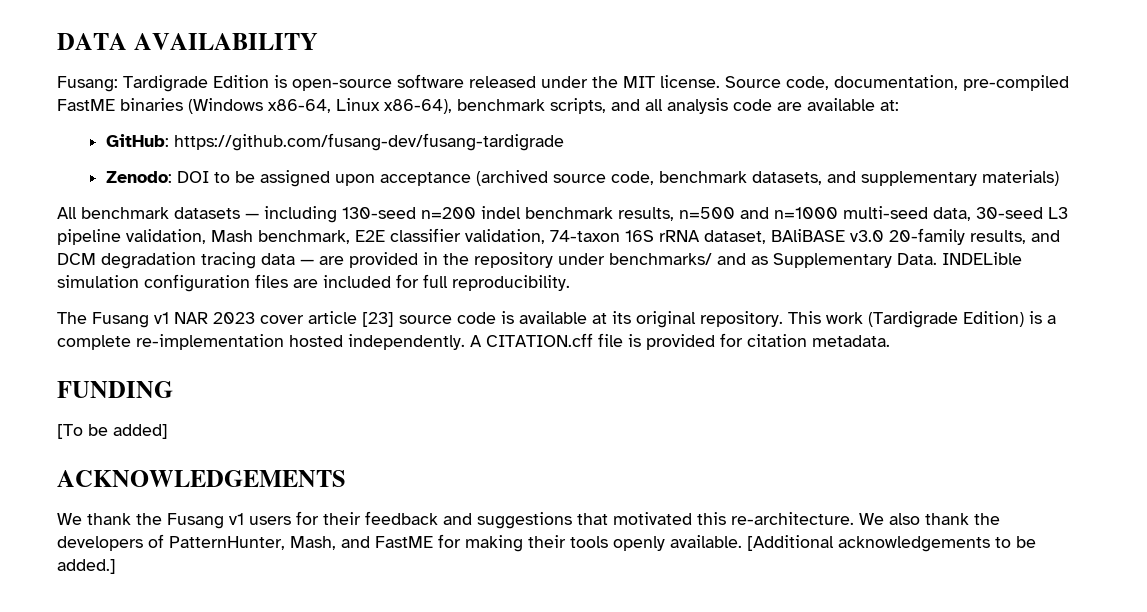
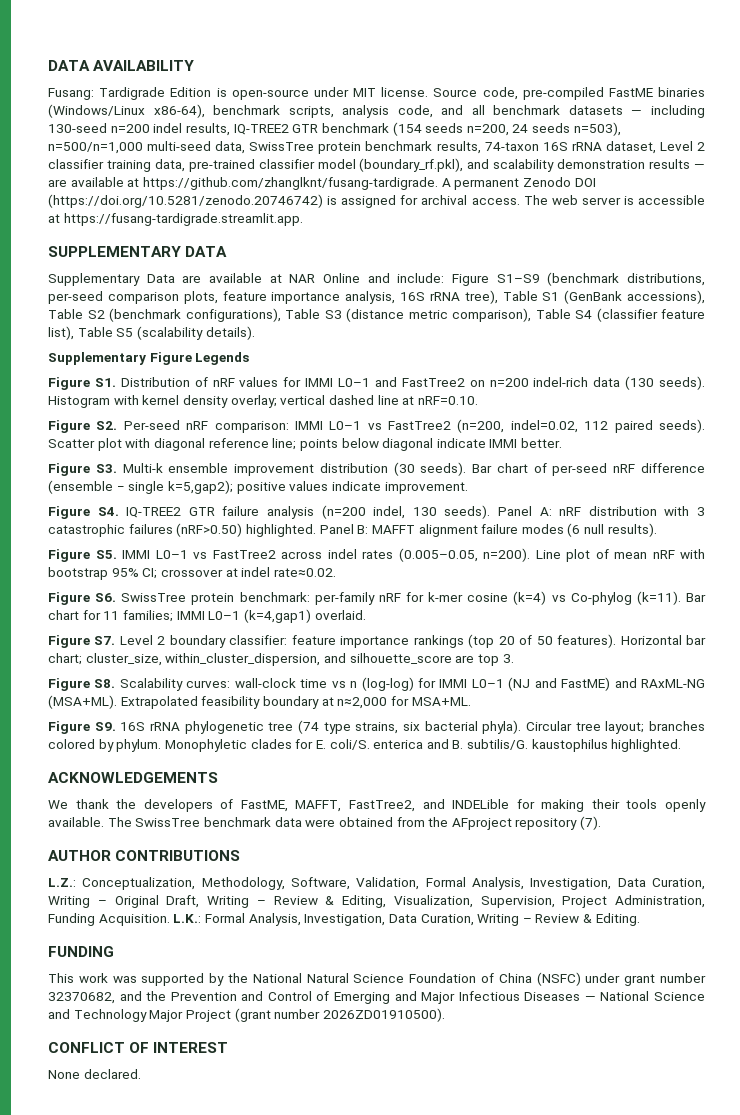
- Fusang: Tardigrade Edition is open-source software released under the MIT license.
+ Fusang: Tardigrade Edition is open-source under MIT license.
- Source code, documentation, pre-compiled FastME binaries (Windows x86-64, Linux x86-64), benchmark scripts, and all analysis code are available at:
- GitHub: https://github.com/fusang-dev/fusang-tardigrade
- Zenodo: DOI to be assigned upon acceptance (archived source code, benchmark datasets, and supplementary materials)
- All benchmark datasets — including 130-seed n=200 indel benchmark results, n=500 and n=1000 multi-seed data, 30-seed L3 pipeline validation, Mash benchmark, E2E classifier validation, 74-taxon 16S rRNA dataset, BAliBASE v3.0 20-family results, and DCM degradation tracing data — are provided in the repository under benchmarks/ and as Supplementary Data. INDELible simulation configuration files are included for full reproducibility.
- The Fusang v1 NAR 2023 cover article [23] source code is available at its original repository. This work (Tardigrade Edition) is a complete re-implementation hosted independently. A CITATION.cff file is provided for citation metadata.
- FUNDING
- [To be added]
+ Source code, pre-compiled FastME binaries (Windows/Linux x86-64), benchmark scripts, analysis code, and all benchmark datasets — including 130-seed n=200 indel results, IQ-TREE2 GTR benchmark (154 seeds n=200, 24 seeds n=503), n=500/n=1,000 multi-seed data, SwissTree protein benchmark results, 74-taxon 16S rRNA dataset, Level 2 classifier training data, pre-trained classifier model (boundary_rf.pkl), and scalability demonstration results — are available at https://github.com/zhanglknt/fusang-tardigrade. A permanent Zenodo DOI (https://doi.org/10.5281/zenodo.20746742) is assigned for archival access. The web server is accessible at https://fusang-tardigrade.streamlit.app.
+ SUPPLEMENTARY DATA
+ Supplementary Data are available at NAR Online and include: Figure S1–S9 (benchmark distributions, per-seed comparison plots, feature importance analysis, 16S rRNA tree), Table S1 (GenBank accessions), Table S2 (benchmark configurations), Table S3 (distance metric comparison), Table S4 (classifier feature list), Table S5 (scalability details).
+ Supplementary Figure Legends
+ Figure S1. Distribution of nRF values for IMMI L0–1 and FastTree2 on n=200 indel-rich data (130 seeds). Histogram with kernel density overlay; vertical dashed line at nRF=0.10.
+ Figure S2. Per-seed nRF comparison: IMMI L0–1 vs FastTree2 (n=200, indel=0.02, 112 paired seeds). Scatter plot with diagonal reference line; points below diagonal indicate IMMI better.
+ Figure S3. Multi-k ensemble improvement distribution (30 seeds). Bar chart of per-seed nRF difference (ensemble − single k=5,gap2); positive values indicate improvement.
+ Figure S4. IQ-TREE2 GTR failure analysis (n=200 indel, 130 seeds). Panel A: nRF distribution with 3 catastrophic failures (nRF>0.50) highlighted. Panel B: MAFFT alignment failure modes (6 null results).
+ Figure S5. IMMI L0–1 vs FastTree2 across indel rates (0.005–0.05, n=200). Line plot of mean nRF with bootstrap 95% CI; crossover at indel rate≈0.02.
+ Figure S6. SwissTree protein benchmark: per-family nRF for k-mer cosine (k=4) vs Co-phylog (k=11). Bar chart for 11 families; IMMI L0–1 (k=4,gap1) overlaid.
+ Figure S7. Level 2 boundary classifier: feature importance rankings (top 20 of 50 features). Horizontal bar chart; cluster_size, within_cluster_dispersion, and silhouette_score are top 3.
+ Figure S8. Scalability curves: wall-clock time vs n (log-log) for IMMI L0–1 (NJ and FastME) and RAxML-NG (MSA+ML). Extrapolated feasibility boundary at n≈2,000 for MSA+ML.
+ Figure S9. 16S rRNA phylogenetic tree (74 type strains, six bacterial phyla). Circular tree layout; branches colored by phylum. Monophyletic clades for E. coli/S. enterica and B. subtilis/G. kaustophilus highlighted.
  ACKNOWLEDGEMENTS
- We thank the Fusang v1 users for their feedback and suggestions that motivated this re-architecture. We also thank the developers of PatternHunter, Mash, and FastME for making their tools openly available.
+ We thank the developers of FastME, MAFFT, FastTree2, and INDELible for making their tools openly available.
- [Additional acknowledgements to be added.]
+ The SwissTree benchmark data were obtained from the AFproject repository (7).
+ AUTHOR CONTRIBUTIONS
+ L.Z.: Conceptualization, Methodology, Software, Validation, Formal Analysis, Investigation, Data Curation, Writing – Original Draft, Writing – Review & Editing, Visualization, Supervision, Project Administration, Funding Acquisition. L.K.: Formal Analysis, Investigation, Data Curation, Writing – Review & Editing.
+ FUNDING
+ This work was supported by the National Natural Science Foundation of China (NSFC) under grant number 32370682, and the Prevention and Control of Emerging and Major Infectious Diseases — National Science and Technology Major Project (grant number 2026ZD01910500).
+ CONFLICT OF INTEREST
+ None declared.

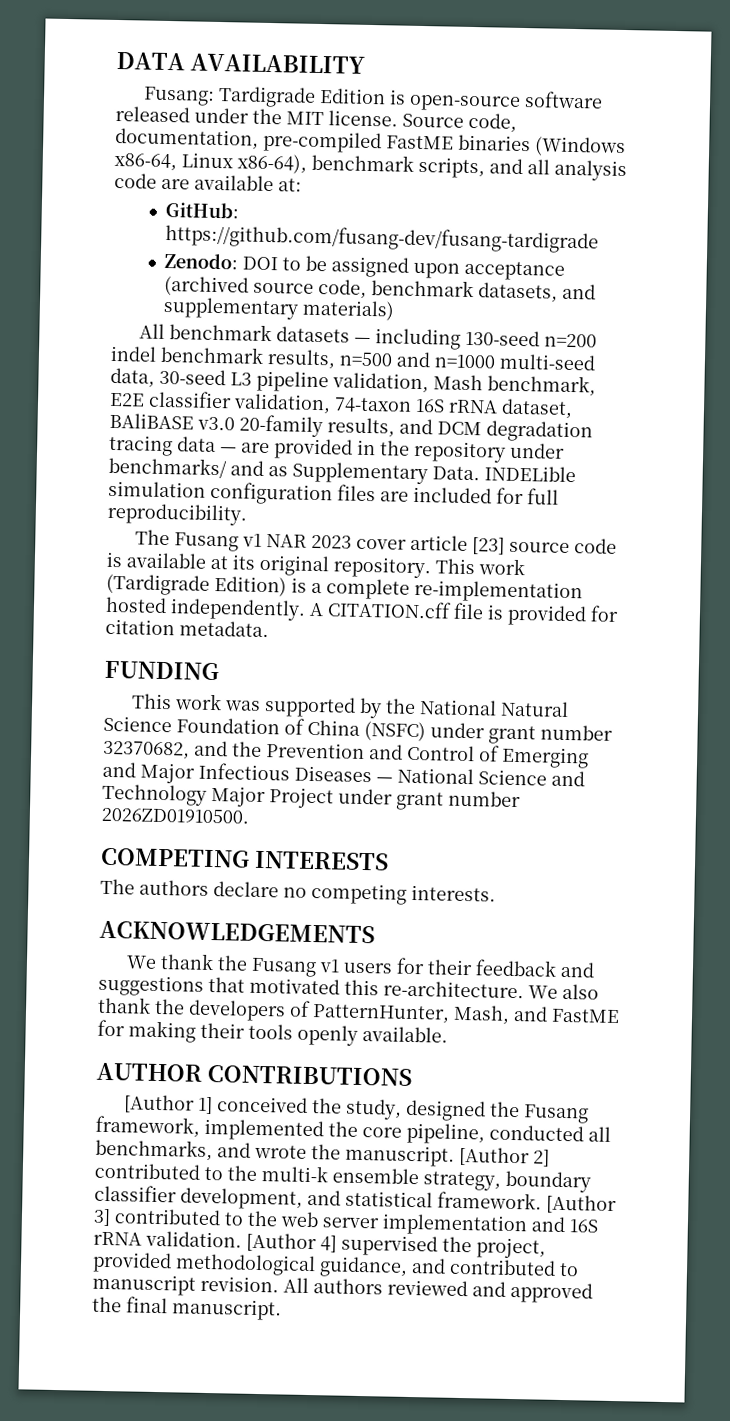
- Fusang: Tardigrade Edition is open-source under MIT license.
+ Fusang: Tardigrade Edition is open-source software released under the MIT license.
- Source code, pre-compiled FastME binaries (Windows/Linux x86-64), benchmark scripts, analysis code, and all benchmark datasets — including 130-seed n=200 indel results, IQ-TREE2 GTR benchmark (154 seeds n=200, 24 seeds n=503), n=500/n=1,000 multi-seed data, SwissTree protein benchmark results, 74-taxon 16S rRNA dataset, Level 2 classifier training data, pre-trained classifier model (boundary_rf.pkl), and scalability demonstration results — are available at https://github.com/zhanglknt/fusang-tardigrade. A permanent Zenodo DOI (https://doi.org/10.5281/zenodo.20746742) is assigned for archival access. The web server is accessible at https://fusang-tardigrade.streamlit.app.
- SUPPLEMENTARY DATA
- Supplementary Data are available at NAR Online and include: Figure S1–S9 (benchmark distributions, per-seed comparison plots, feature importance analysis, 16S rRNA tree), Table S1 (GenBank accessions), Table S2 (benchmark configurations), Table S3 (distance metric comparison), Table S4 (classifier feature list), Table S5 (scalability details).
- Supplementary Figure Legends
- Figure S1. Distribution of nRF values for IMMI L0–1 and FastTree2 on n=200 indel-rich data (130 seeds). Histogram with kernel density overlay; vertical dashed line at nRF=0.10.
- Figure S2. Per-seed nRF comparison: IMMI L0–1 vs FastTree2 (n=200, indel=0.02, 112 paired seeds). Scatter plot with diagonal reference line; points below diagonal indicate IMMI better.
- Figure S3. Multi-k ensemble improvement distribution (30 seeds). Bar chart of per-seed nRF difference (ensemble − single k=5,gap2); positive values indicate improvement.
- Figure S4. IQ-TREE2 GTR failure analysis (n=200 indel, 130 seeds). Panel A: nRF distribution with 3 catastrophic failures (nRF>0.50) highlighted. Panel B: MAFFT alignment failure modes (6 null results).
- Figure S5. IMMI L0–1 vs FastTree2 across indel rates (0.005–0.05, n=200). Line plot of mean nRF with bootstrap 95% CI; crossover at indel rate≈0.02.
- Figure S6. SwissTree protein benchmark: per-family nRF for k-mer cosine (k=4) vs Co-phylog (k=11). Bar chart for 11 families; IMMI L0–1 (k=4,gap1) overlaid.
- Figure S7. Level 2 boundary classifier: feature importance rankings (top 20 of 50 features). Horizontal bar chart; cluster_size, within_cluster_dispersion, and silhouette_score are top 3.
- Figure S8. Scalability curves: wall-clock time vs n (log-log) for IMMI L0–1 (NJ and FastME) and RAxML-NG (MSA+ML). Extrapolated feasibility boundary at n≈2,000 for MSA+ML.
- Figure S9. 16S rRNA phylogenetic tree (74 type strains, six bacterial phyla). Circular tree layout; branches colored by phylum. Monophyletic clades for E. coli/S. enterica and B. subtilis/G. kaustophilus highlighted.
- ACKNOWLEDGEMENTS
- We thank the developers of FastME, MAFFT, FastTree2, and INDELible for making their tools openly available. The SwissTree benchmark data were obtained from the AFproject repository (7).
- AUTHOR CONTRIBUTIONS
- L.Z.: Conceptualization, Methodology, Software, Validation, Formal Analysis, Investigation, Data Curation, Writing – Original Draft, Writing – Review & Editing, Visualization, Supervision, Project Administration, Funding Acquisition. L.K.: Formal Analysis, Investigation, Data Curation, Writing – Review & Editing.
+ Source code, documentation, pre-compiled FastME binaries (Windows x86-64, Linux x86-64), benchmark scripts, and all analysis code are available at:
+ GitHub: https://github.com/fusang-dev/fusang-tardigrade
+ Zenodo: DOI to be assigned upon acceptance (archived source code, benchmark datasets, and supplementary materials)
+ All benchmark datasets — including 130-seed n=200 indel benchmark results, n=500 and n=1000 multi-seed data, 30-seed L3 pipeline validation, Mash benchmark, E2E classifier validation, 74-taxon 16S rRNA dataset, BAliBASE v3.0 20-family results, and DCM degradation tracing data — are provided in the repository under benchmarks/ and as Supplementary Data. INDELible simulation configuration files are included for full reproducibility.
+ The Fusang v1 NAR 2023 cover article [23] source code is available at its original repository. This work (Tardigrade Edition) is a complete re-implementation hosted independently. A CITATION.cff file is provided for citation metadata.
- This work was supported by the National Natural Science Foundation of China (NSFC) under grant number 32370682, and the Prevention and Control of Emerging and Major Infectious Diseases — National Science and Technology Major Project (grant number 2026ZD01910500).
- CONFLICT OF INTEREST
- None declared.
+ This work was supported by the National Natural Science Foundation of China (NSFC) under grant number 32370682, and the Prevention and Control of Emerging and Major Infectious Diseases — National Science and Technology Major Project under grant number 2026ZD01910500.
+ COMPETING INTERESTS
+ The authors declare no competing interests.
+ ACKNOWLEDGEMENTS
+ We thank the Fusang v1 users for their feedback and suggestions that motivated this re-architecture. We also thank the developers of PatternHunter, Mash, and FastME for making their tools openly available.
+ AUTHOR CONTRIBUTIONS
+ [Author 1] conceived the study, designed the Fusang framework, implemented the core pipeline, conducted all benchmarks, and wrote the manuscript. [Author 2] contributed to the multi-k ensemble strategy, boundary classifier development, and statistical framework. [Author 3] contributed to the web server implementation and 16S rRNA validation. [Author 4] supervised the project, provided methodological guidance, and contributed to manuscript revision. All authors reviewed and approved the final manuscript.

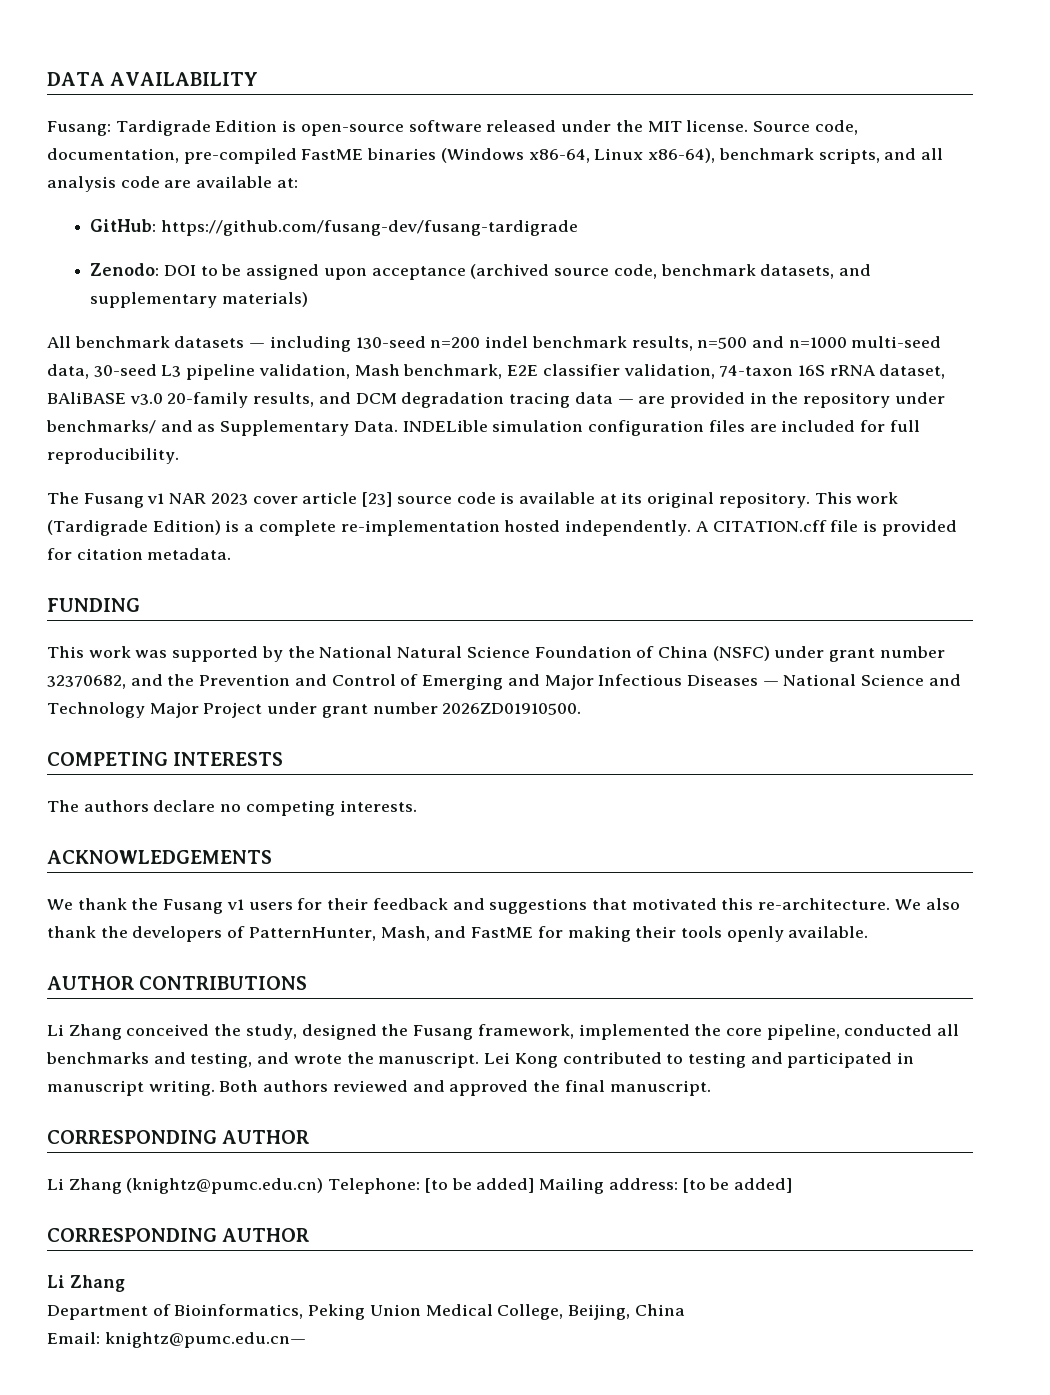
- [Author 1] conceived the study, designed the Fusang framework, implemented the core pipeline, conducted all benchmarks, and wrote the manuscript.
+ Li Zhang conceived the study, designed the Fusang framework, implemented the core pipeline, conducted all benchmarks and testing, and wrote the manuscript.
- [Author 2] contributed to the multi-k ensemble strategy, boundary classifier development, and statistical framework. [Author 3] contributed to the web server implementation and 16S rRNA validation. [Author 4] supervised the project, provided methodological guidance, and contributed to manuscript revision. All authors reviewed and approved the final manuscript.
+ Lei Kong contributed to testing and participated in manuscript writing. Both authors reviewed and approved the final manuscript.
+ CORRESPONDING AUTHOR
+ Li Zhang (knightz@pumc.edu.cn) Telephone: [to be added] Mailing address: [to be added]
+ CORRESPONDING AUTHOR
+ Li Zhang
+ Department of Bioinformatics, Peking Union Medical College, Beijing, China
+ Email: knightz@pumc.edu.cn—

